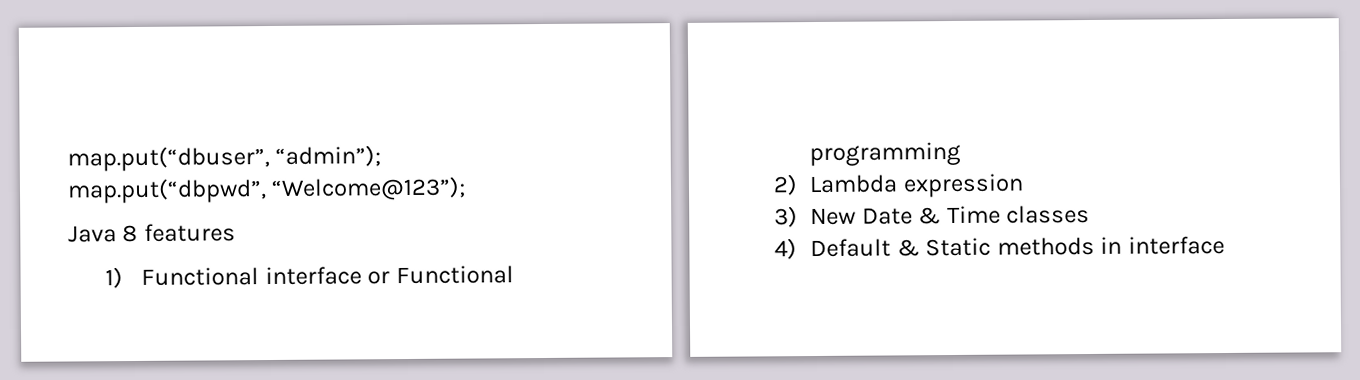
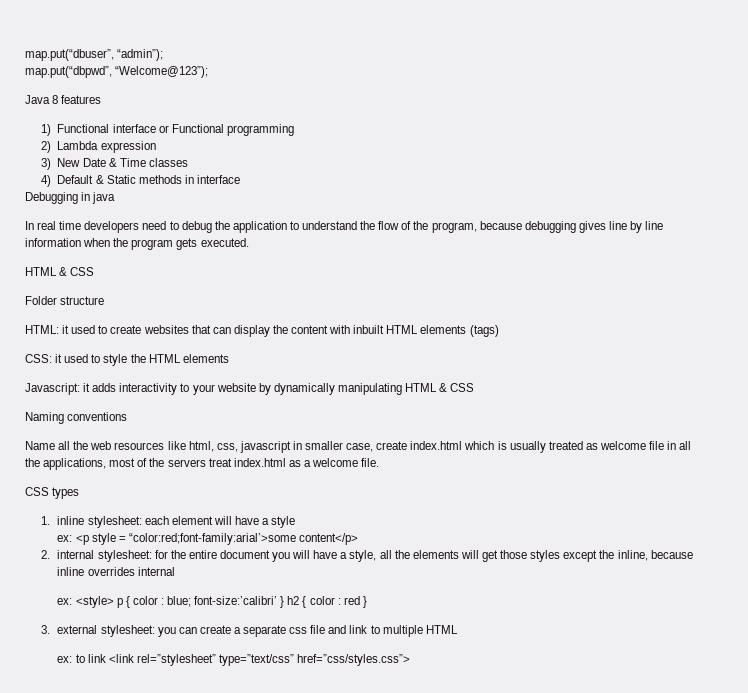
+ Debugging in java
+ In real time developers need to debug the application to understand the flow of the program, because debugging gives line by line information when the program gets executed.
+ HTML & CSS
+ Folder structure
+ HTML: it used to create websites that can display the content with inbuilt HTML elements (tags)
+ CSS: it used to style the HTML elements
+ Javascript: it adds interactivity to your website by dynamically manipulating HTML & CSS
+ Naming conventions
+ Name all the web resources like html, css, javascript in smaller case, create index.html which is usually treated as welcome file in all the applications, most of the servers treat index.html as a welcome file.
+ CSS types
+ 1. inline stylesheet: each element will have a style
+ ex: <p style = “color:red;font-family:arial’>some content</p>
+ 2. internal stylesheet: for the entire document you will have a style, all the elements will get those styles except the inline, because inline overrides internal
+ ex: <style> p { color : blue; font-size:’calibri’ } h2 { color : red }
+ 3. external stylesheet: you can create a separate css file and link to multiple HTML
+ ex: to link <link rel=”stylesheet” type=”text/css” href=”css/styles.css”>

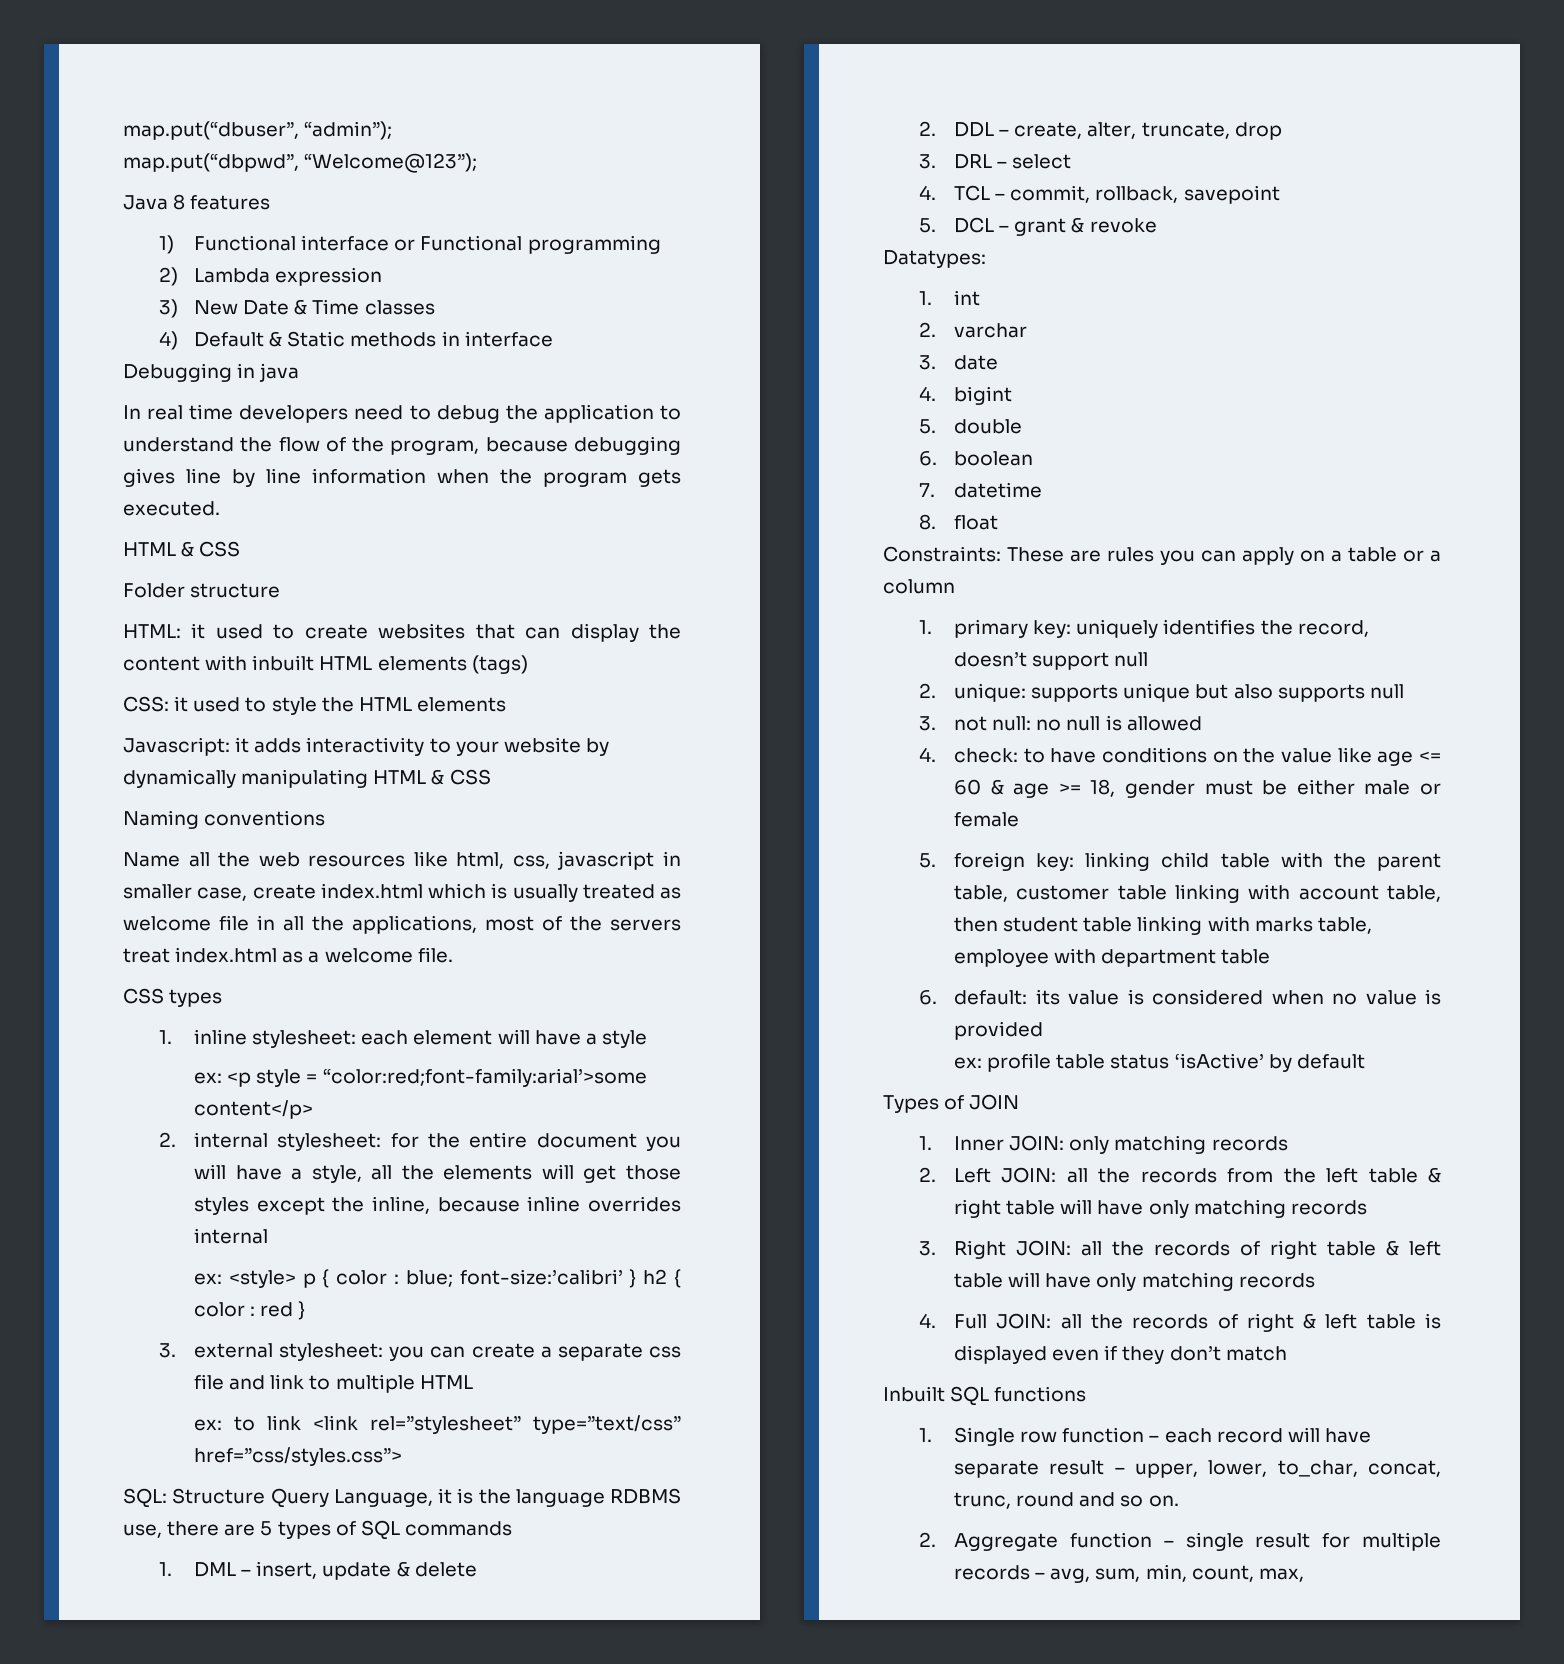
+ SQL: Structure Query Language, it is the language RDBMS use, there are 5 types of SQL commands
+ 1. DML – insert, update & delete
+ 2. DDL – create, alter, truncate, drop
+ 3. DRL – select
+ 4. TCL – commit, rollback, savepoint
+ 5. DCL – grant & revoke
+ Datatypes:
+ 1. int
+ 2. varchar
+ 3. date
+ 4. bigint
+ 5. double
+ 6. boolean
+ 7. datetime
+ 8. float
+ Constraints: These are rules you can apply on a table or a column
+ 1. primary key: uniquely identifies the record, doesn’t support null
+ 2. unique: supports unique but also supports null
+ 3. not null: no null is allowed
+ 4. check: to have conditions on the value like age <= 60 & age >= 18, gender must be either male or female
+ 5. foreign key: linking child table with the parent table, customer table linking with account table, then student table linking with marks table, employee with department table
+ 6. default: its value is considered when no value is provided
+ ex: profile table status ‘isActive’ by default
+ Types of JOIN
+ 1. Inner JOIN: only matching records
+ 2. Left JOIN: all the records from the left table & right table will have only matching records
+ 3. Right JOIN: all the records of right table & left table will have only matching records
+ 4. Full JOIN: all the records of right & left table is displayed even if they don’t match
+ Inbuilt SQL functions
+ 1. Single row function – each record will have separate result – upper, lower, to_char, concat, trunc, round and so on.
+ 2. Aggregate function – single result for multiple records – avg, sum, min, count, max,

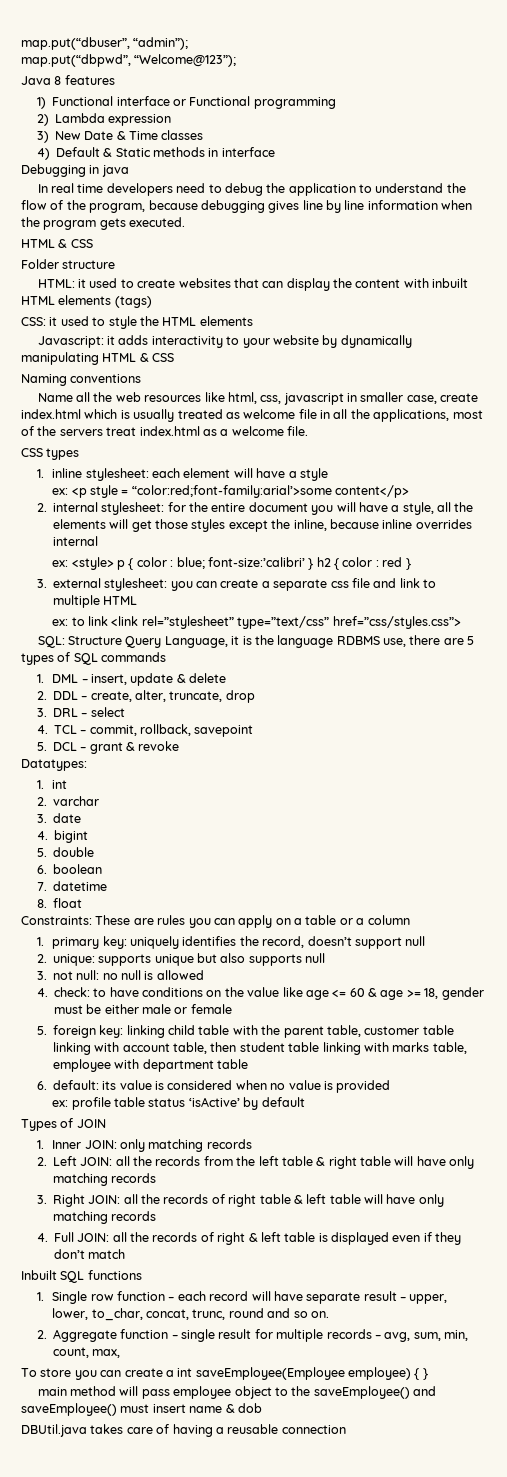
+ To store you can create a int saveEmployee(Employee employee) { }
+ main method will pass employee object to the saveEmployee() and saveEmployee() must insert name & dob
+ DBUtil.java takes care of having a reusable connection

